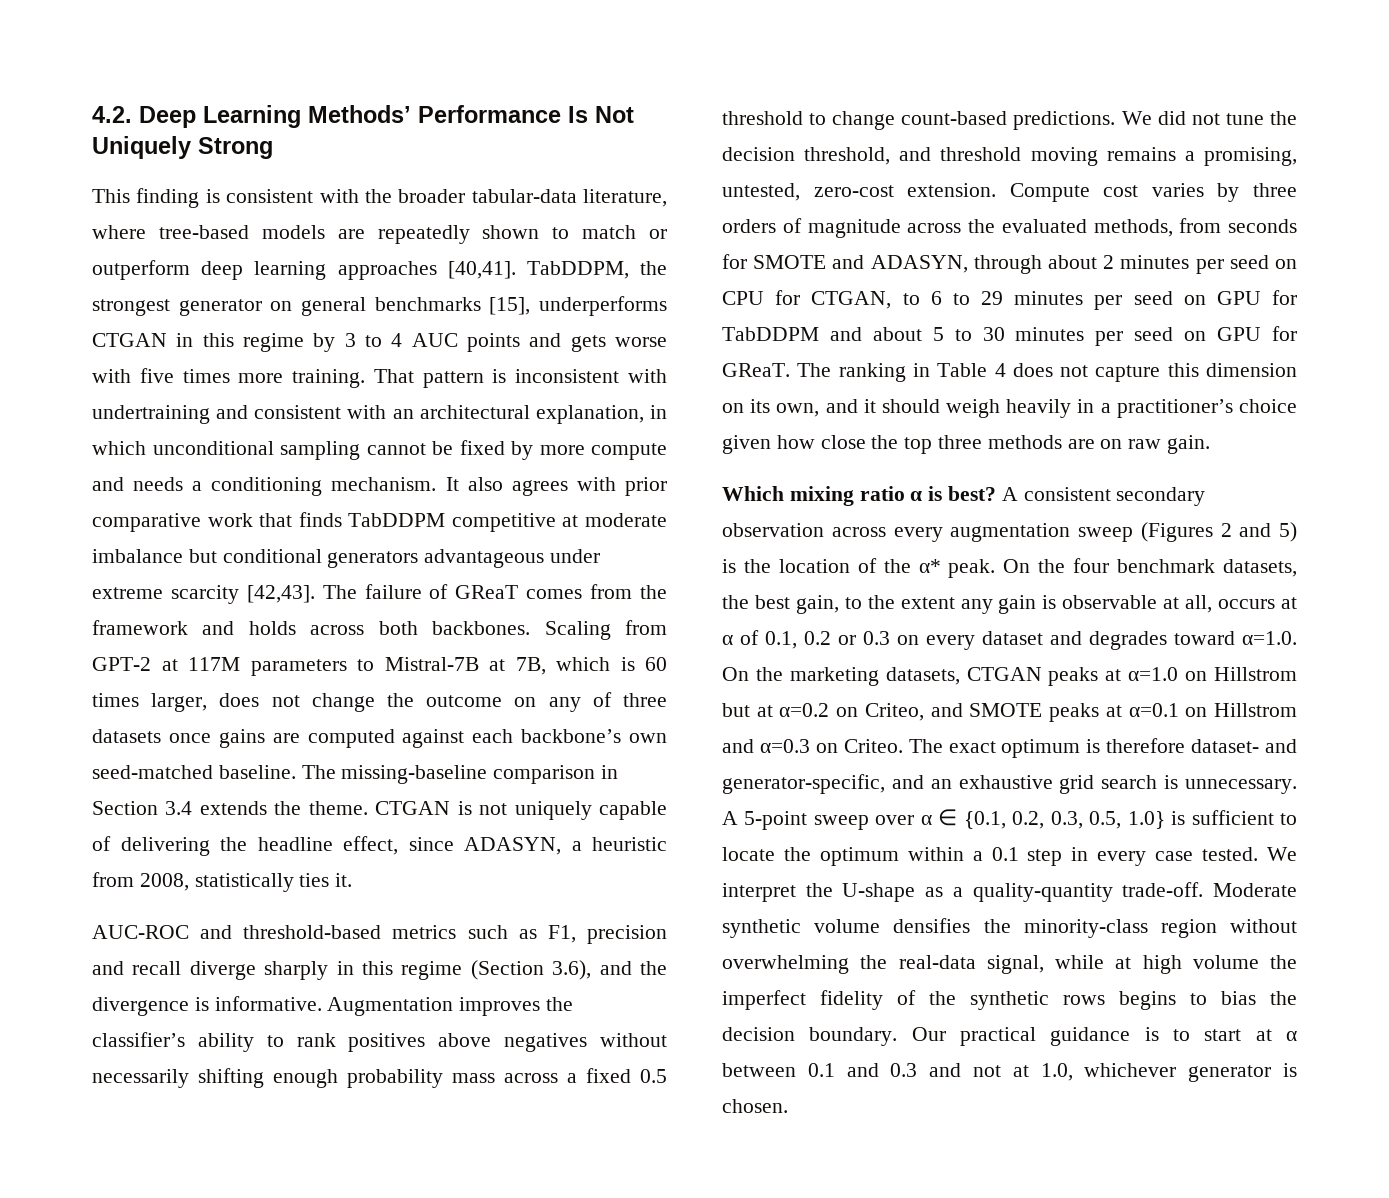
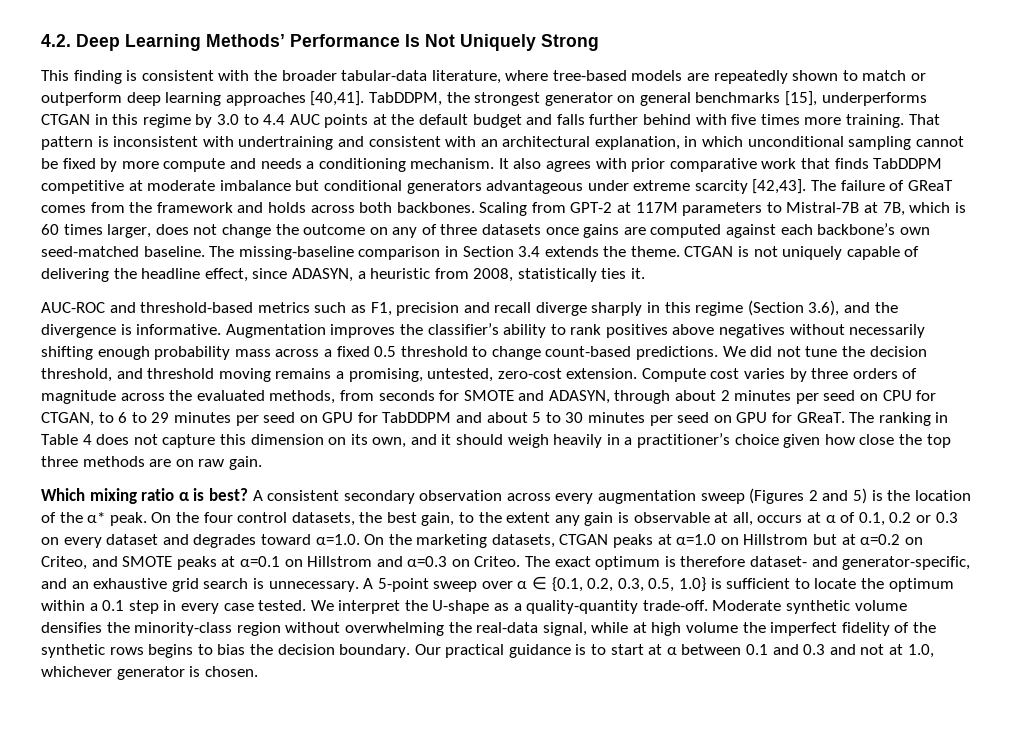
- TabDDPM, the strongest generator on general benchmarks [15], underperforms CTGAN in this regime by 3 to 4 AUC points and gets worse with five times more training.
+ TabDDPM, the strongest generator on general benchmarks [15], underperforms CTGAN in this regime by 3.0 to 4.4 AUC points at the default budget and falls further behind with five times more training.
- On the four benchmark datasets, the best gain, to the extent any gain is observable at all, occurs at α of 0.1, 0.2 or 0.3 on every dataset and degrades toward α=1.0. On the marketing datasets, CTGAN peaks at α=1.0 on Hillstrom but at α=0.2 on Criteo, and SMOTE peaks at α=0.1 on Hillstrom and α=0.3 on Criteo.
+ On the four control datasets, the best gain, to the extent any gain is observable at all, occurs at α of 0.1, 0.2 or 0.3 on every dataset and degrades toward α=1.0. On the marketing datasets, CTGAN peaks at α=1.0 on Hillstrom but at α=0.2 on Criteo, and SMOTE peaks at α=0.1 on Hillstrom and α=0.3 on Criteo.

